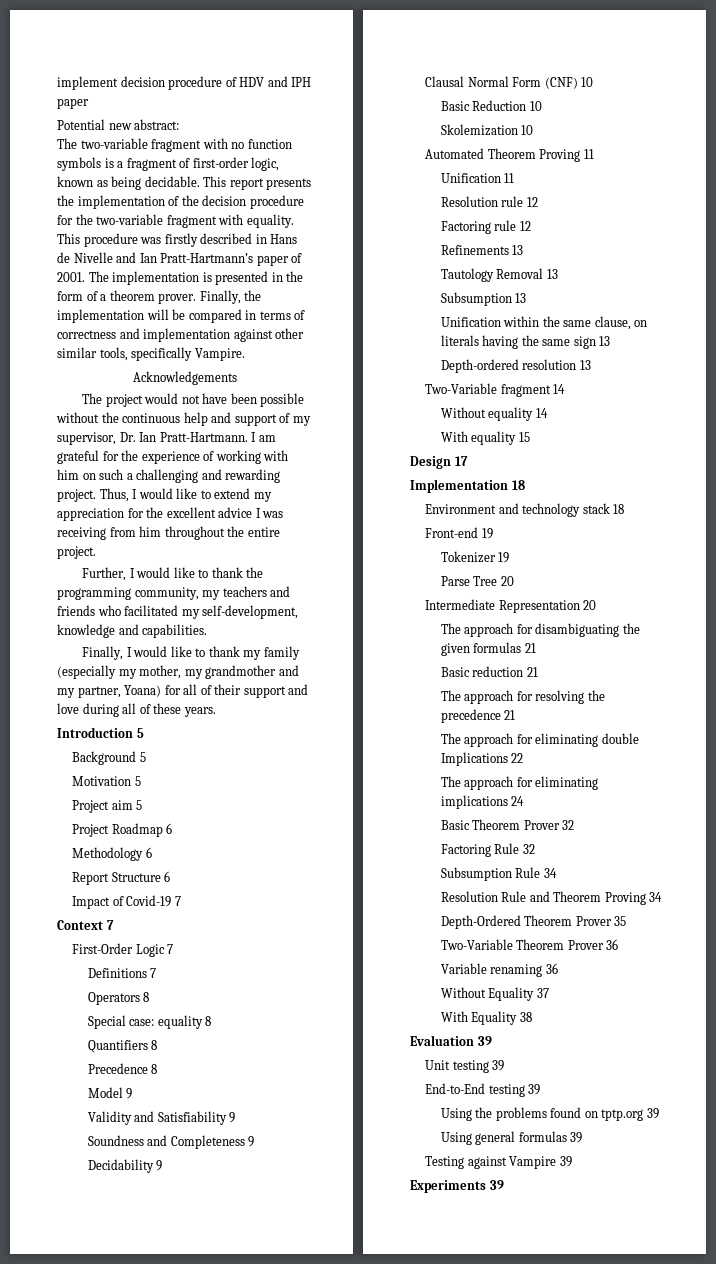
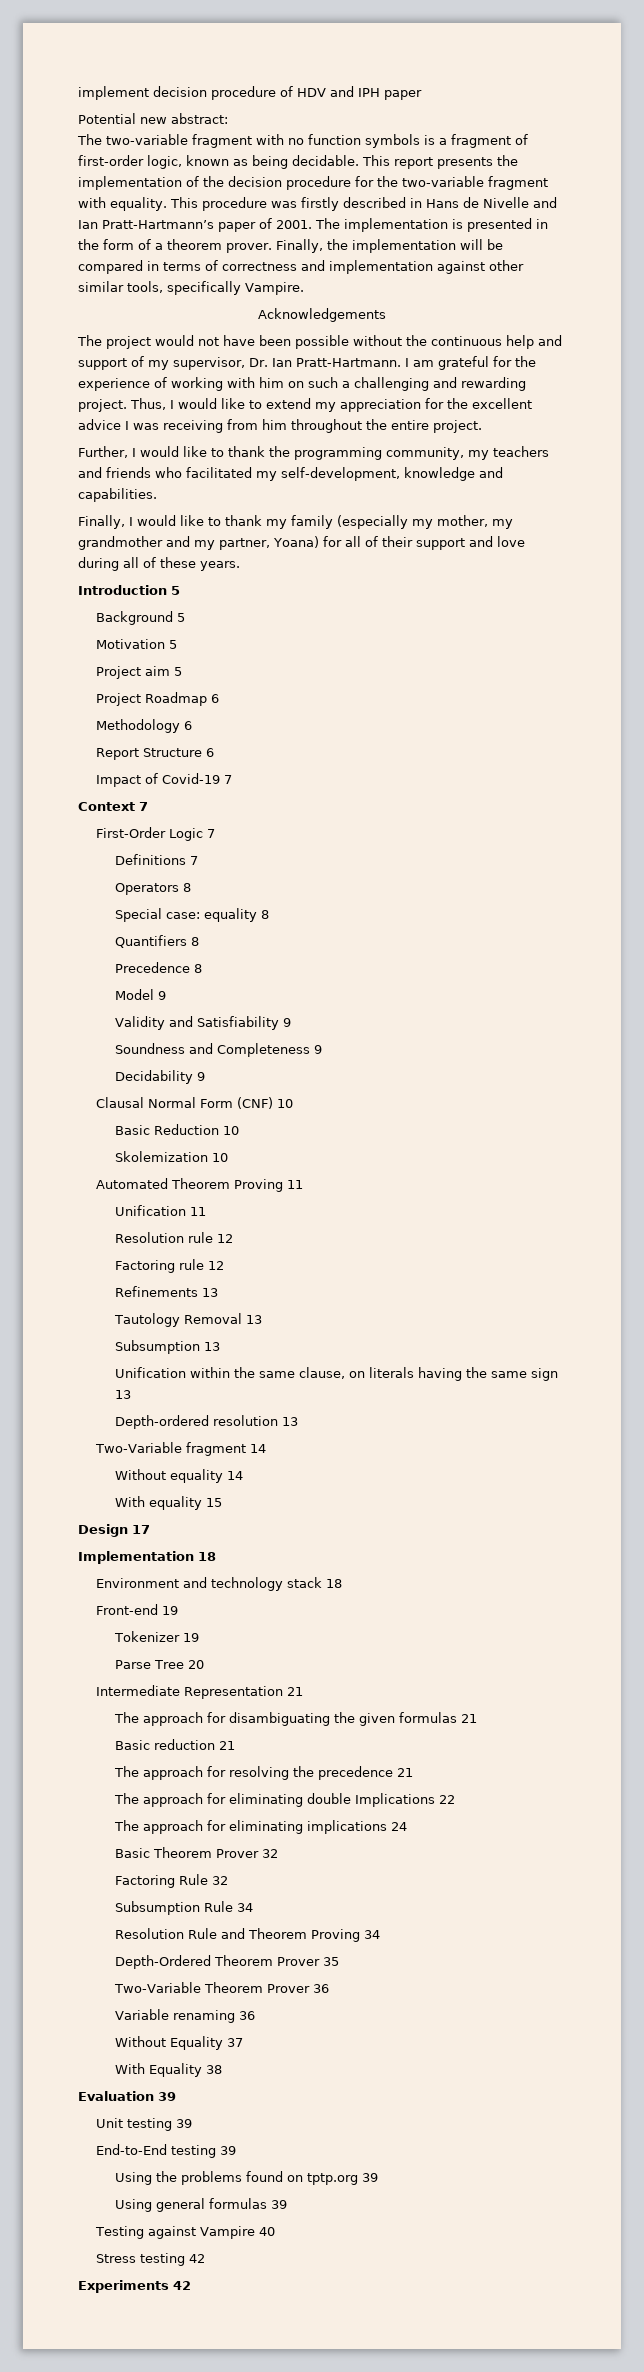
- Intermediate Representation 20
+ Intermediate Representation 21
- Testing against Vampire 39
+ Testing against Vampire 40
+ Stress testing 42
- Experiments 39
+ Experiments 42

